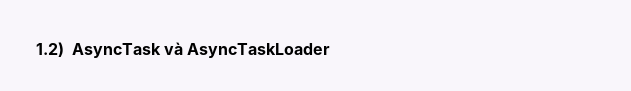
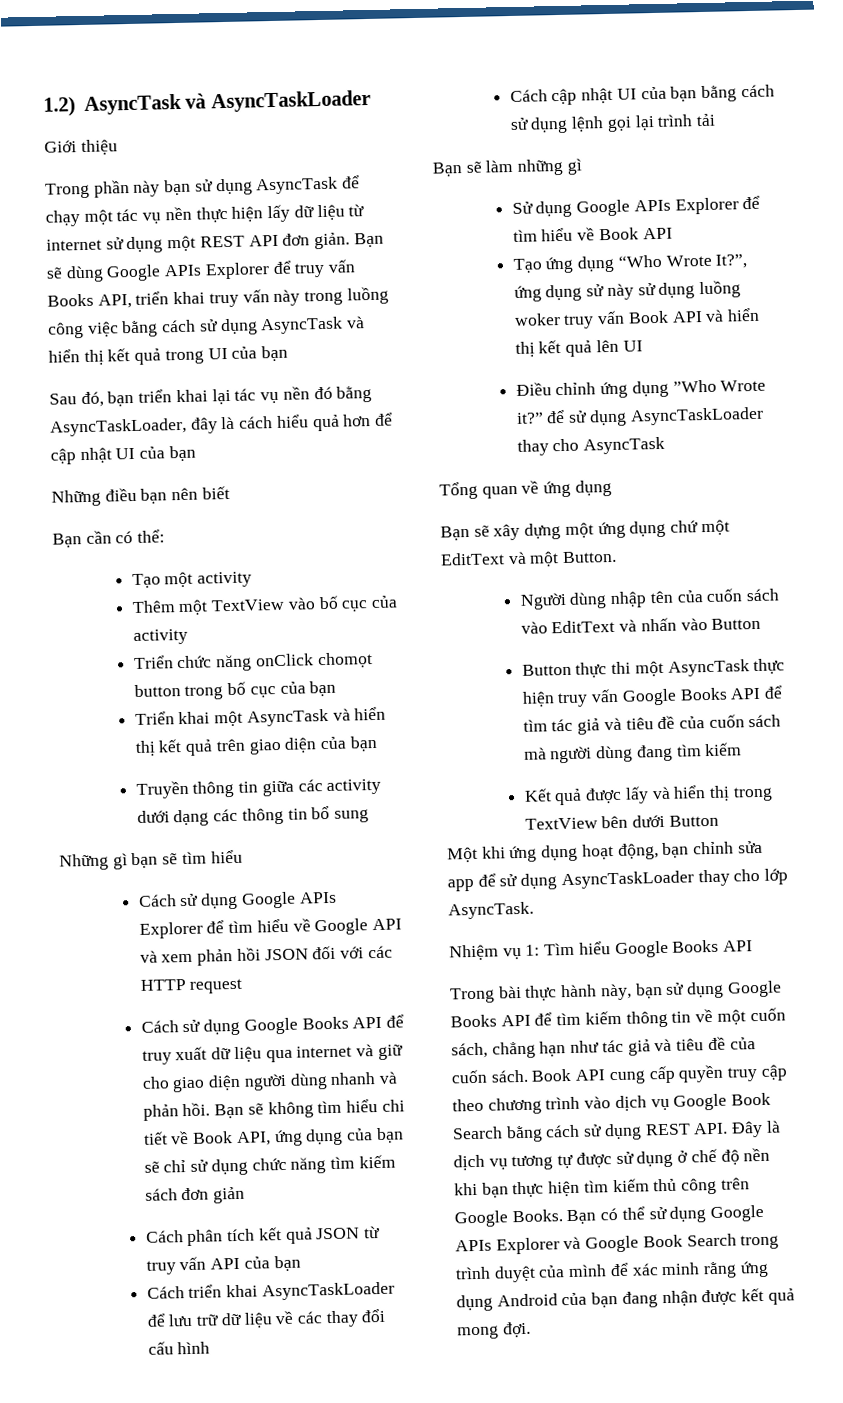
+ Giới thiệu
+ Trong phần này bạn sử dụng AsyncTask để chạy một tác vụ nền thực hiện lấy dữ liệu từ internet sử dụng một REST API đơn giản. Bạn sẽ dùng Google APIs Explorer để truy vấn Books API, triển khai truy vấn này trong luồng công việc bằng cách sử dụng AsyncTask và hiển thị kết quả trong UI của bạn
+ Sau đó, bạn triển khai lại tác vụ nền đó bằng AsyncTaskLoader, đây là cách hiểu quả hơn để cập nhật UI của bạn
+ Những điều bạn nên biết
+ Bạn cần có thể:
+ Tạo một activity
+ Thêm một TextView vào bố cục của activity
+ Triển chức năng onClick chomọt button trong bố cục của bạn
+ Triển khai một AsyncTask và hiển thị kết quả trên giao diện của bạn
+ Truyền thông tin giữa các activity dưới dạng các thông tin bổ sung
+ Những gì bạn sẽ tìm hiểu
+ Cách sử dụng Google APIs Explorer để tìm hiểu về Google API và xem phản hồi JSON đối với các HTTP request
+ Cách sử dụng Google Books API để truy xuất dữ liệu qua internet và giữ cho giao diện người dùng nhanh và phản hồi. Bạn sẽ không tìm hiểu chi tiết về Book API, ứng dụng của bạn sẽ chỉ sử dụng chức năng tìm kiếm sách đơn giản
+ Cách phân tích kết quả JSON từ truy vấn API của bạn
+ Cách triển khai AsyncTaskLoader để lưu trữ dữ liệu về các thay đổi cấu hình
+ Cách cập nhật UI của bạn bằng cách sử dụng lệnh gọi lại trình tải
+ Bạn sẽ làm những gì
+ Sử dụng Google APIs Explorer để tìm hiểu về Book API
+ Tạo ứng dụng “Who Wrote It?”, ứng dụng sử này sử dụng luồng woker truy vấn Book API và hiển thị kết quả lên UI
+ Điều chỉnh ứng dụng ”Who Wrote it?” để sử dụng AsyncTaskLoader thay cho AsyncTask
+ Tổng quan về ứng dụng
+ Bạn sẽ xây dựng một ứng dụng chứ một EditText và một Button.
+ Người dùng nhập tên của cuốn sách vào EditText và nhấn vào Button
+ Button thực thi một AsyncTask thực hiện truy vấn Google Books API để tìm tác giả và tiêu đề của cuốn sách mà người dùng đang tìm kiếm
+ Kết quả được lấy và hiển thị trong TextView bên dưới Button
+ Một khi ứng dụng hoạt động, bạn chỉnh sửa app để sử dụng AsyncTaskLoader thay cho lớp AsyncTask.
+ Nhiệm vụ 1: Tìm hiểu Google Books API
+ Trong bài thực hành này, bạn sử dụng Google Books API để tìm kiếm thông tin về một cuốn sách, chẳng hạn như tác giả và tiêu đề của cuốn sách. Book API cung cấp quyền truy cập theo chương trình vào dịch vụ Google Book Search bằng cách sử dụng REST API. Đây là dịch vụ tương tự được sử dụng ở chế độ nền khi bạn thực hiện tìm kiếm thủ công trên Google Books. Bạn có thể sử dụng Google APIs Explorer và Google Book Search trong trình duyệt của mình để xác minh rằng ứng dụng Android của bạn đang nhận được kết quả mong đợi.

